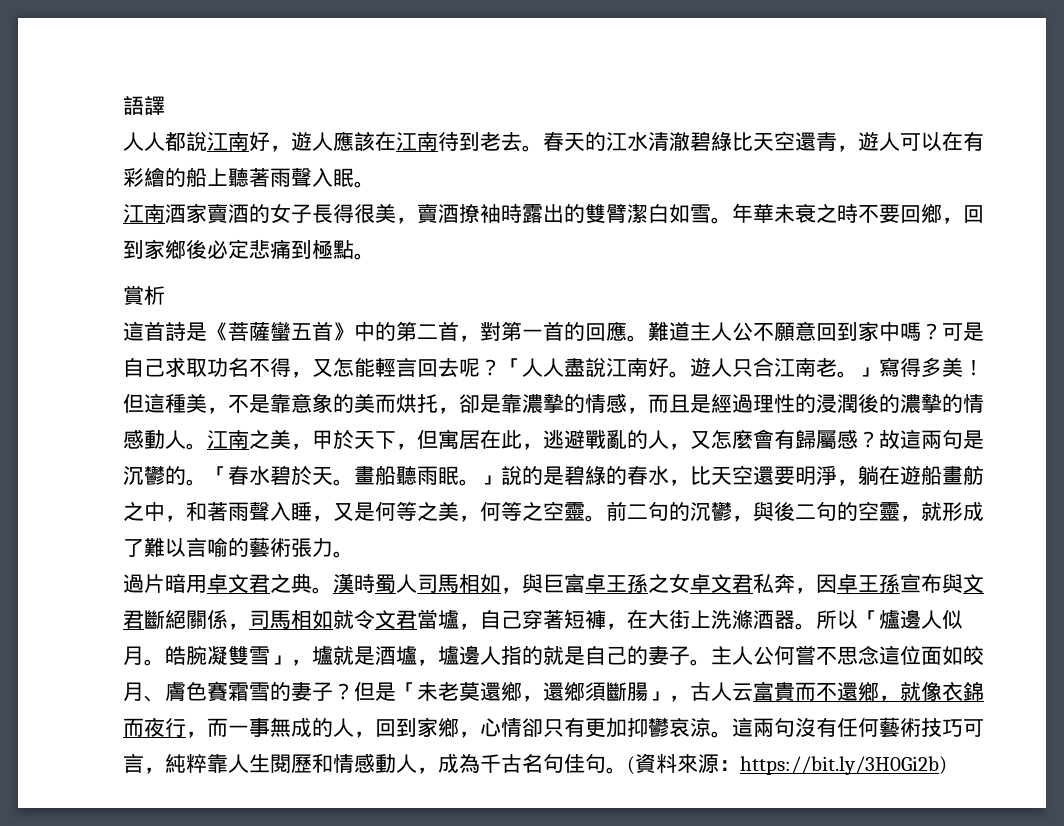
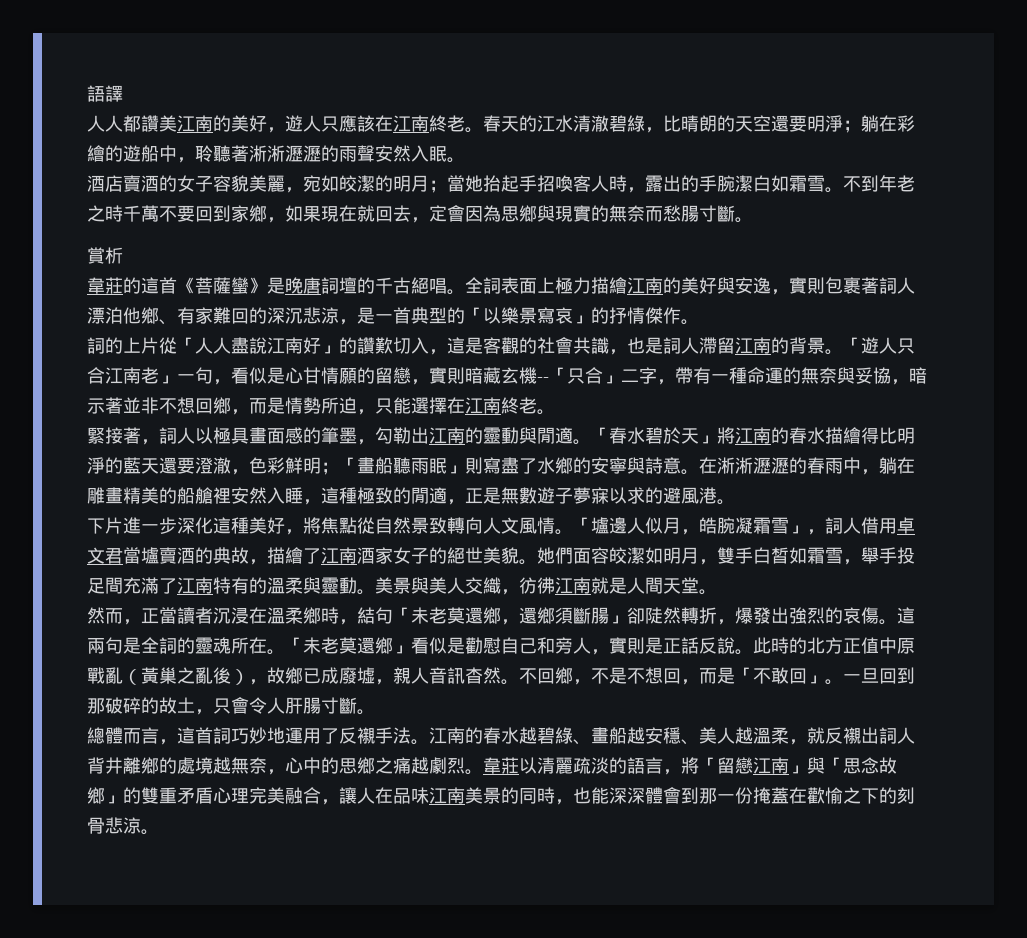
- 人人都說江南好，遊人應該在江南待到老去。
+ 人人都讚美江南的美好，遊人只應該在江南終老。
- 春天的江水清澈碧綠比天空還青，遊人可以在有彩繪的船上聽著雨聲入眠。
+ 春天的江水清澈碧綠，比晴朗的天空還要明淨；躺在彩繪的遊船中，聆聽著淅淅瀝瀝的雨聲安然入眠。
- 江南酒家賣酒的女子長得很美，賣酒撩袖時露出的雙臂潔白如雪。年華未衰之時不要回鄉，回到家鄉後必定悲痛到極點。
+ 酒店賣酒的女子容貌美麗，宛如皎潔的明月；當她抬起手招喚客人時，露出的手腕潔白如霜雪。不到年老之時千萬不要回到家鄉，如果現在就回去，定會因為思鄉與現實的無奈而愁腸寸斷。
  賞析
- 這首詩是《菩薩蠻五首》中的第二首，對第一首的回應。難道主人公不願意回到家中嗎？可是自己求取功名不得，又怎能輕言回去呢？「人人盡說江南好。遊人只合江南老。」寫得多美！但這種美，不是靠意象的美而烘托，卻是靠濃摯的情感，而且是經過理性的浸潤後的濃摯的情感動人。江南之美，甲於天下，但寓居在此，逃避戰亂的人，又怎麼會有歸屬感？故這兩句是沉鬱的。「春水碧於天。畫船聽雨眠。」說的是碧綠的春水，比天空還要明淨，躺在遊船畫舫之中，和著雨聲入睡，又是何等之美，何等之空靈。前二句的沉鬱，與後二句的空靈，就形成了難以言喻的藝術張力。
- 過片暗用卓文君之典。漢時蜀人司馬相如，與巨富卓王孫之女卓文君私奔，因卓王孫宣布與文君斷絕關係，司馬相如就令文君當壚，自己穿著短褲，在大街上洗滌酒器。所以「爐邊人似月。皓腕凝雙雪」，壚就是酒壚，壚邊人指的就是自己的妻子。主人公何嘗不思念這位面如皎月、膚色賽霜雪的妻子？但是「未老莫還鄉，還鄉須斷腸」，古人云富貴而不還鄉，就像衣錦而夜行，而一事無成的人，回到家鄉，心情卻只有更加抑鬱哀涼。這兩句沒有任何藝術技巧可言，純粹靠人生閱歷和情感動人，成為千古名句佳句。(資料來源：https://bit.ly/3H0Gi2b)
+ 韋莊的這首《菩薩蠻》是晚唐詞壇的千古絕唱。全詞表面上極力描繪江南的美好與安逸，實則包裹著詞人漂泊他鄉、有家難回的深沉悲涼，是一首典型的「以樂景寫哀」的抒情傑作。
+ 詞的上片從「人人盡說江南好」的讚歎切入，這是客觀的社會共識，也是詞人滯留江南的背景。「遊人只合江南老」一句，看似是心甘情願的留戀，實則暗藏玄機--「只合」二字，帶有一種命運的無奈與妥協，暗示著並非不想回鄉，而是情勢所迫，只能選擇在江南終老。
+ 緊接著，詞人以極具畫面感的筆墨，勾勒出江南的靈動與閒適。「春水碧於天」將江南的春水描繪得比明淨的藍天還要澄澈，色彩鮮明；「畫船聽雨眠」則寫盡了水鄉的安寧與詩意。在淅淅瀝瀝的春雨中，躺在雕畫精美的船艙裡安然入睡，這種極致的閒適，正是無數遊子夢寐以求的避風港。
+ 下片進一步深化這種美好，將焦點從自然景致轉向人文風情。「壚邊人似月，皓腕凝霜雪」，詞人借用卓文君當壚賣酒的典故，描繪了江南酒家女子的絕世美貌。她們面容皎潔如明月，雙手白皙如霜雪，舉手投足間充滿了江南特有的溫柔與靈動。美景與美人交織，彷彿江南就是人間天堂。
+ 然而，正當讀者沉浸在溫柔鄉時，結句「未老莫還鄉，還鄉須斷腸」卻陡然轉折，爆發出強烈的哀傷。這兩句是全詞的靈魂所在。「未老莫還鄉」看似是勸慰自己和旁人，實則是正話反說。此時的北方正值中原戰亂（黃巢之亂後），故鄉已成廢墟，親人音訊杳然。不回鄉，不是不想回，而是「不敢回」。一旦回到那破碎的故土，只會令人肝腸寸斷。
+ 總體而言，這首詞巧妙地運用了反襯手法。江南的春水越碧綠、畫船越安穩、美人越溫柔，就反襯出詞人背井離鄉的處境越無奈，心中的思鄉之痛越劇烈。韋莊以清麗疏淡的語言，將「留戀江南」與「思念故鄉」的雙重矛盾心理完美融合，讓人在品味江南美景的同時，也能深深體會到那一份掩蓋在歡愉之下的刻骨悲涼。

